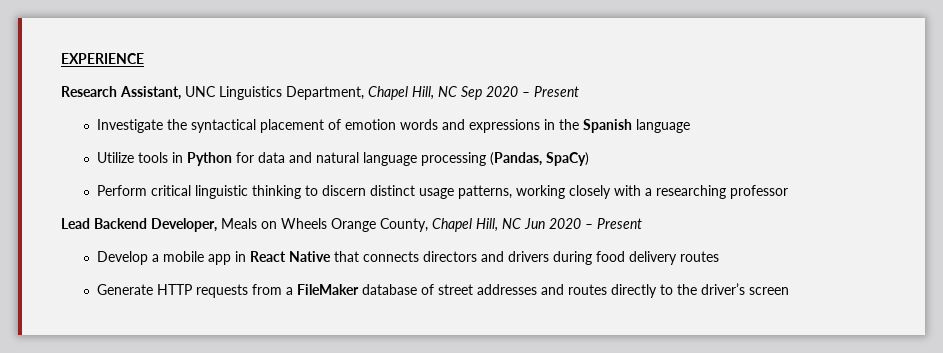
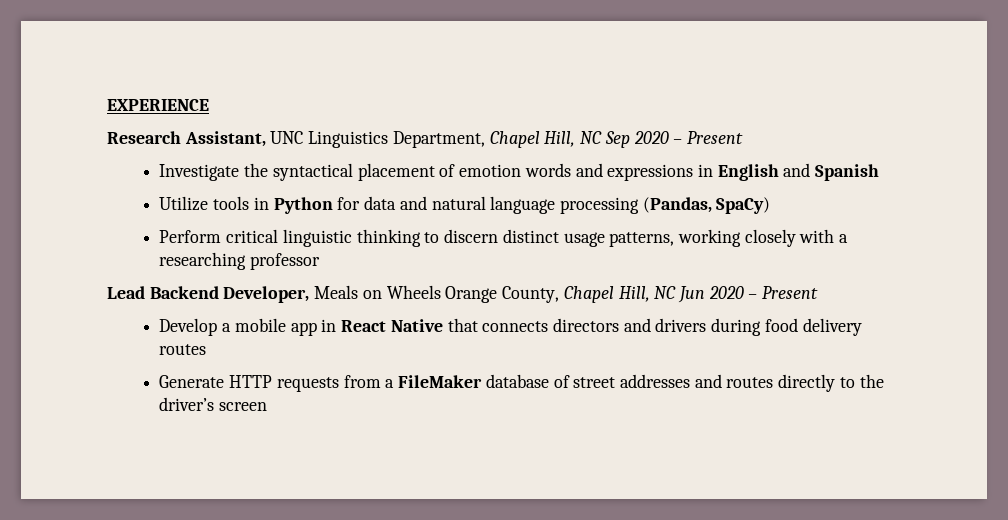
- Investigate the syntactical placement of emotion words and expressions in the Spanish language
+ Investigate the syntactical placement of emotion words and expressions in English and Spanish

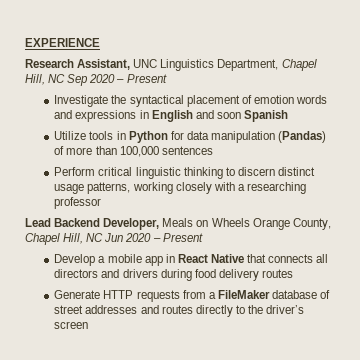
- Investigate the syntactical placement of emotion words and expressions in English and Spanish
+ Investigate the syntactical placement of emotion words and expressions in English and soon Spanish
- Utilize tools in Python for data and natural language processing (Pandas, SpaCy)
+ Utilize tools in Python for data manipulation (Pandas) of more than 100,000 sentences
- Develop a mobile app in React Native that connects directors and drivers during food delivery routes
+ Develop a mobile app in React Native that connects all directors and drivers during food delivery routes

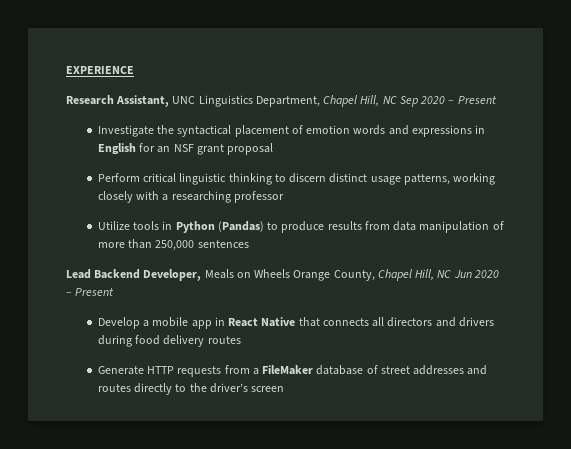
- Investigate the syntactical placement of emotion words and expressions in English and soon Spanish
- Utilize tools in Python for data manipulation (Pandas) of more than 100,000 sentences
+ Investigate the syntactical placement of emotion words and expressions in English for an NSF grant proposal
+ Utilize tools in Python (Pandas) to produce results from data manipulation of more than 250,000 sentences

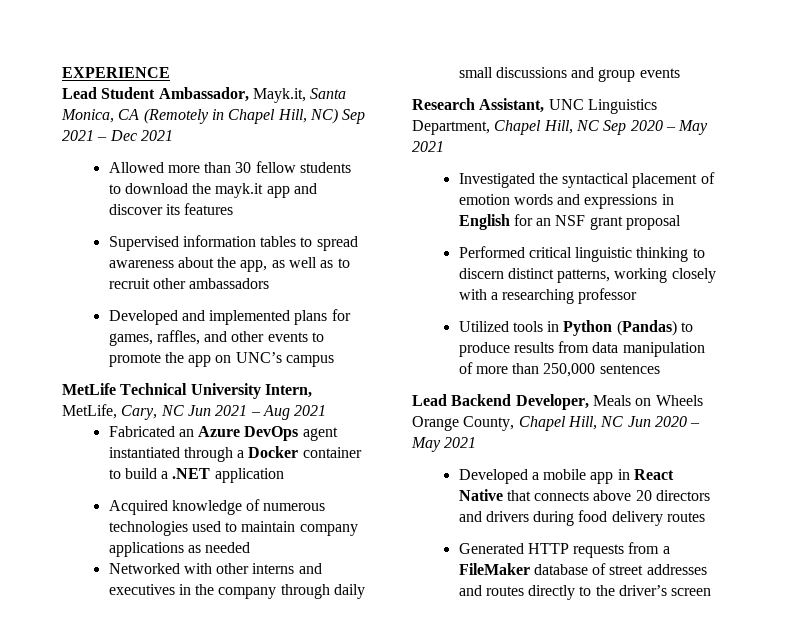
+ Lead Student Ambassador, Mayk.it, Santa Monica, CA (Remotely in Chapel Hill, NC) Sep 2021 – Dec 2021
+ Allowed more than 30 fellow students to download the mayk.it app and discover its features
+ Supervised information tables to spread awareness about the app, as well as to recruit other ambassadors
+ Developed and implemented plans for games, raffles, and other events to promote the app on UNC’s campus
+ MetLife Technical University Intern, MetLife, Cary, NC Jun 2021 – Aug 2021
+ Fabricated an Azure DevOps agent instantiated through a Docker container to build a .NET application
+ Acquired knowledge of numerous technologies used to maintain company applications as needed
+ Networked with other interns and executives in the company through daily small discussions and group events
- Research Assistant, UNC Linguistics Department, Chapel Hill, NC Sep 2020 – Present
- Investigate the syntactical placement of emotion words and expressions in English for an NSF grant proposal
+ Research Assistant, UNC Linguistics Department, Chapel Hill, NC Sep 2020 – May 2021
+ Investigated the syntactical placement of emotion words and expressions in English for an NSF grant proposal
- Perform critical linguistic thinking to discern distinct usage patterns, working closely with a researching professor
+ Performed critical linguistic thinking to discern distinct patterns, working closely with a researching professor
- Utilize tools in Python (Pandas) to produce results from data manipulation of more than 250,000 sentences
+ Utilized tools in Python (Pandas) to produce results from data manipulation of more than 250,000 sentences
- Lead Backend Developer, Meals on Wheels Orange County, Chapel Hill, NC Jun 2020 – Present
- Develop a mobile app in React Native that connects all directors and drivers during food delivery routes
+ Lead Backend Developer, Meals on Wheels Orange County, Chapel Hill, NC Jun 2020 – May 2021
+ Developed a mobile app in React Native that connects above 20 directors and drivers during food delivery routes
- Generate HTTP requests from a FileMaker database of street addresses and routes directly to the driver’s screen
+ Generated HTTP requests from a FileMaker database of street addresses and routes directly to the driver’s screen

